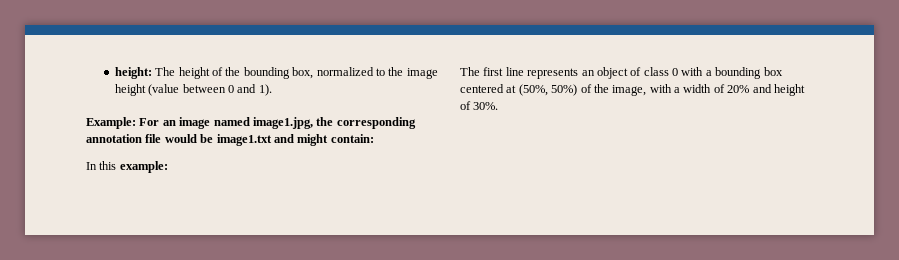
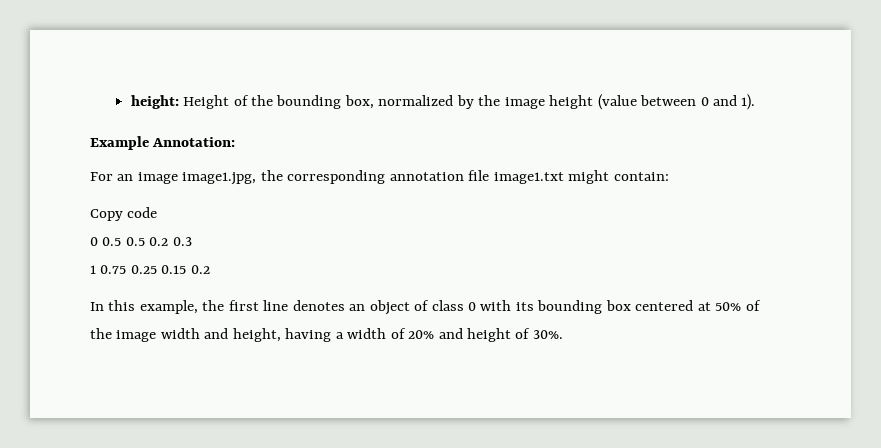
- height: The height of the bounding box, normalized to the image height (value between 0 and 1).
+ height: Height of the bounding box, normalized by the image height (value between 0 and 1).
- Example: For an image named image1.jpg, the corresponding annotation file would be image1.txt and might contain:
+ Example Annotation:
+ For an image image1.jpg, the corresponding annotation file image1.txt might contain:
+ Copy code
+ 0 0.5 0.5 0.2 0.3
+ 1 0.75 0.25 0.15 0.2
- In this example:
- The first line represents an object of class 0 with a bounding box centered at (50%, 50%) of the image, with a width of 20% and height of 30%.
+ In this example, the first line denotes an object of class 0 with its bounding box centered at 50% of the image width and height, having a width of 20% and height of 30%.

